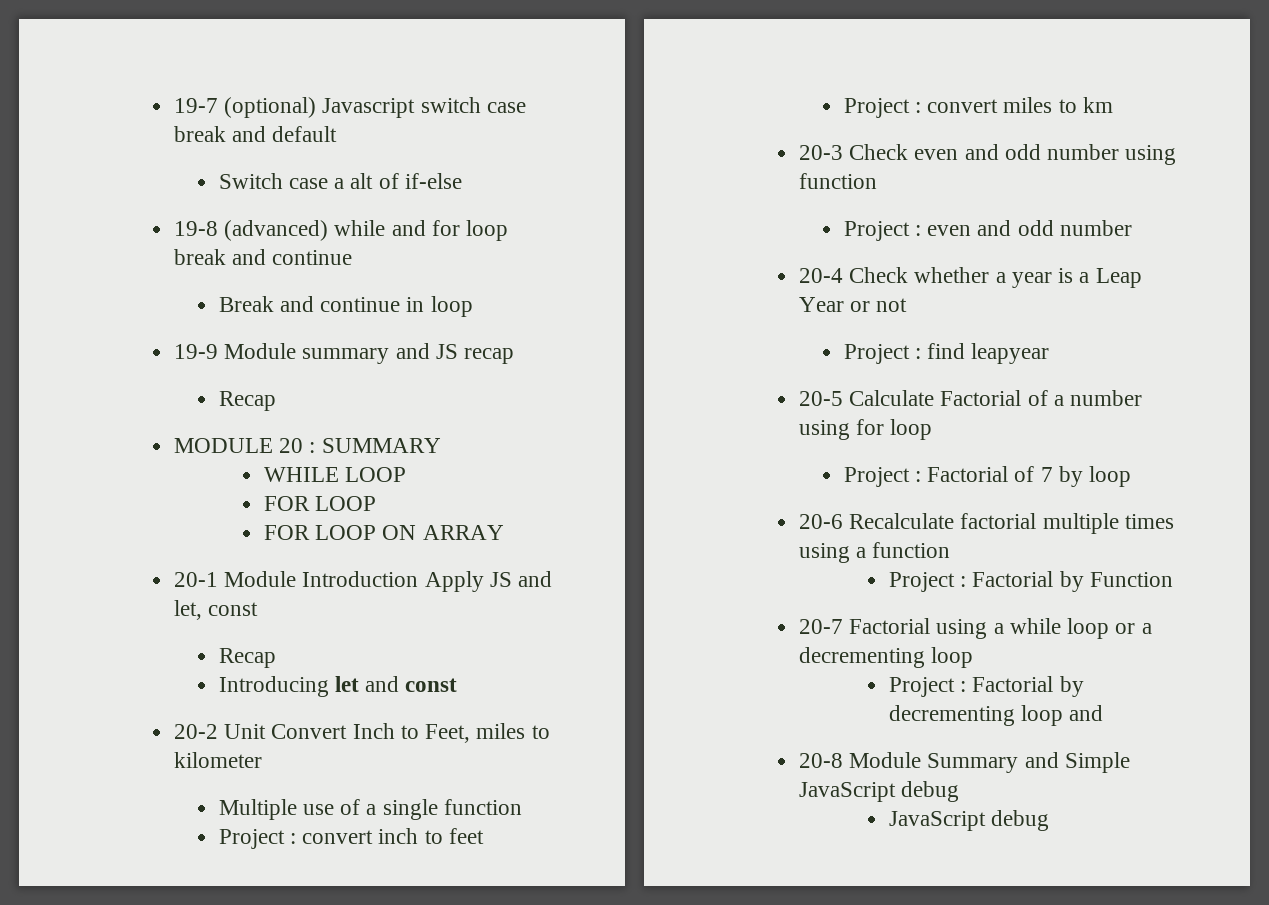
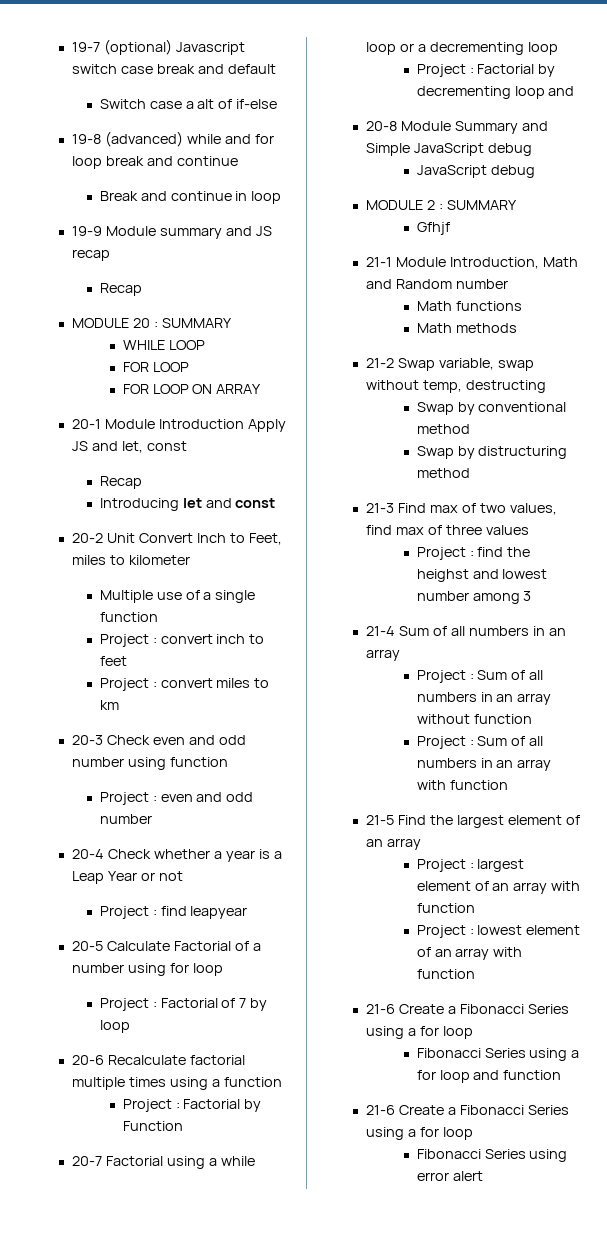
+ MODULE 2 : SUMMARY
+ Gfhjf
+ 21-1 Module Introduction, Math and Random number
+ Math functions
+ Math methods
+ 21-2 Swap variable, swap without temp, destructing
+ Swap by conventional method
+ Swap by distructuring method
+ 21-3 Find max of two values, find max of three values
+ Project : find the heighst and lowest number among 3
+ 21-4 Sum of all numbers in an array
+ Project : Sum of all numbers in an array without function
+ Project : Sum of all numbers in an array with function
+ 21-5 Find the largest element of an array
+ Project : largest element of an array with function
+ Project : lowest element of an array with function
+ 21-6 Create a Fibonacci Series using a for loop
+ Fibonacci Series using a for loop and function
+ 21-6 Create a Fibonacci Series using a for loop
+ Fibonacci Series using error alert

